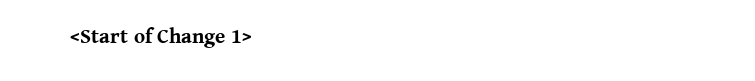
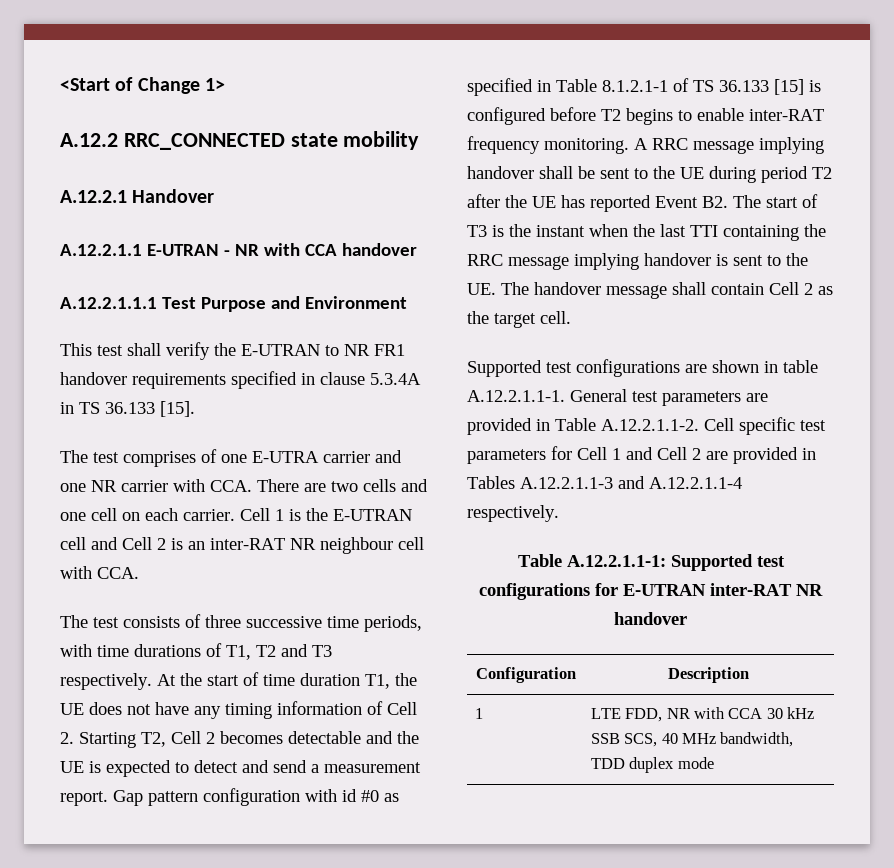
+ A.12.2 RRC_CONNECTED state mobility
+ A.12.2.1 Handover
+ A.12.2.1.1 E-UTRAN - NR with CCA handover
+ A.12.2.1.1.1 Test Purpose and Environment
+ This test shall verify the E-UTRAN to NR FR1 handover requirements specified in clause 5.3.4A in TS 36.133 [15].
+ The test comprises of one E-UTRA carrier and one NR carrier with CCA. There are two cells and one cell on each carrier. Cell 1 is the E-UTRAN cell and Cell 2 is an inter-RAT NR neighbour cell with CCA.
+ The test consists of three successive time periods, with time durations of T1, T2 and T3 respectively. At the start of time duration T1, the UE does not have any timing information of Cell 2. Starting T2, Cell 2 becomes detectable and the UE is expected to detect and send a measurement report. Gap pattern configuration with id #0 as specified in Table 8.1.2.1-1 of TS 36.133 [15] is configured before T2 begins to enable inter-RAT frequency monitoring. A RRC message implying handover shall be sent to the UE during period T2 after the UE has reported Event B2. The start of T3 is the instant when the last TTI containing the RRC message implying handover is sent to the UE. The handover message shall contain Cell 2 as the target cell.
+ Supported test configurations are shown in table A.12.2.1.1-1. General test parameters are provided in Table A.12.2.1.1-2. Cell specific test parameters for Cell 1 and Cell 2 are provided in Tables A.12.2.1.1-3 and A.12.2.1.1-4 respectively.
+ Table A.12.2.1.1-1: Supported test configurations for E-UTRAN inter-RAT NR handover
+ Configuration | Description
+ 1 | LTE FDD, NR with CCA 30 kHz SSB SCS, 40 MHz bandwidth, TDD duplex mode

